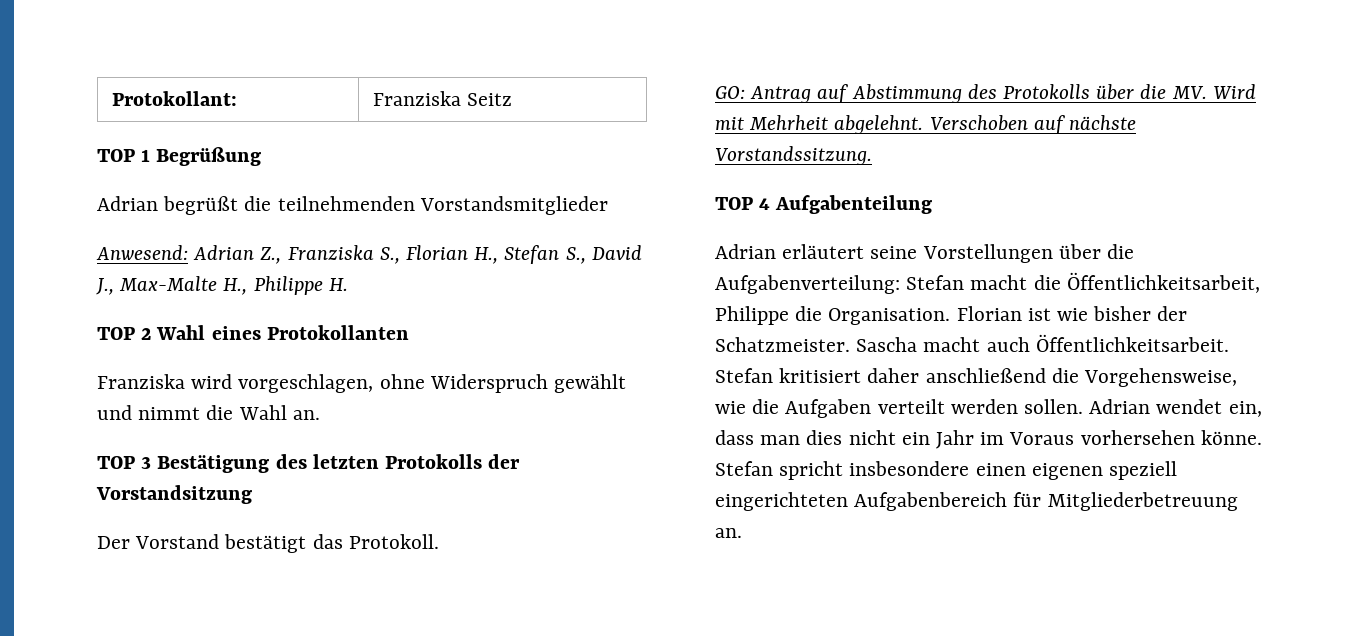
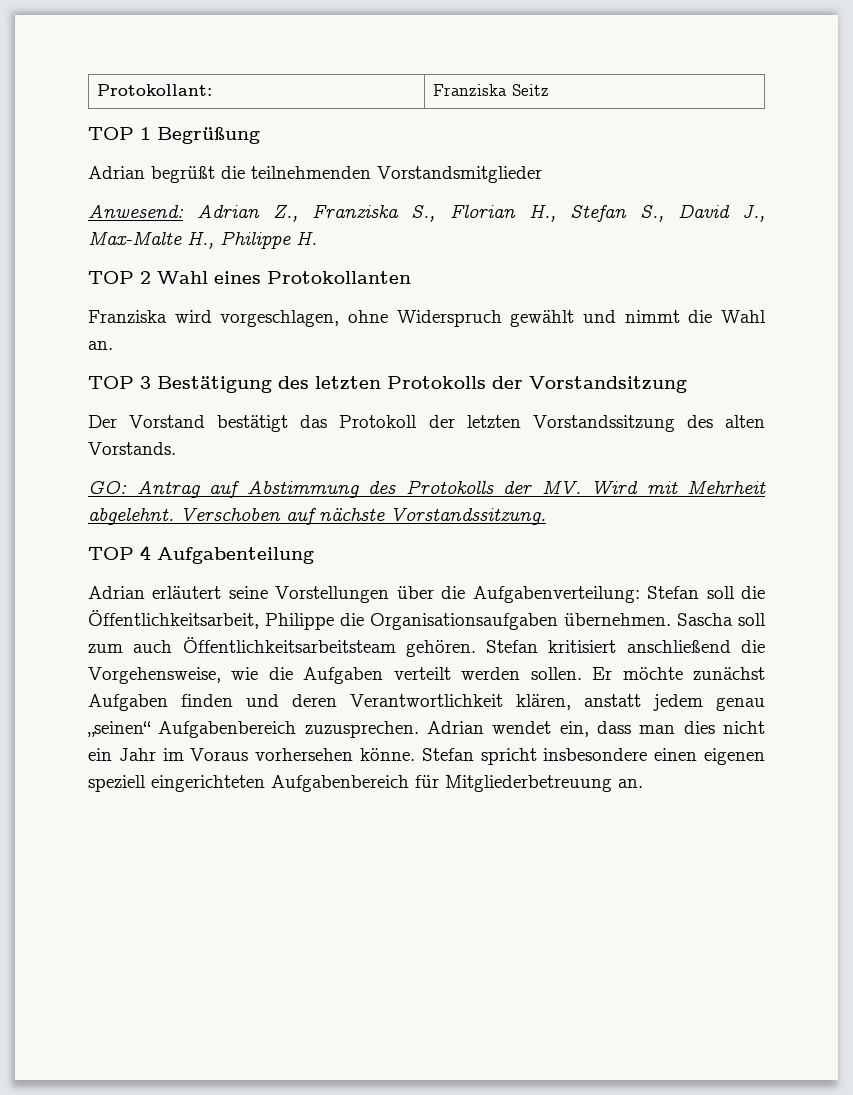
- Der Vorstand bestätigt das Protokoll.
+ Der Vorstand bestätigt das Protokoll der letzten Vorstandssitzung des alten Vorstands.
- GO: Antrag auf Abstimmung des Protokolls über die MV. Wird mit Mehrheit abgelehnt.
+ GO: Antrag auf Abstimmung des Protokolls der MV. Wird mit Mehrheit abgelehnt.
- Adrian erläutert seine Vorstellungen über die Aufgabenverteilung: Stefan macht die Öffentlichkeitsarbeit, Philippe die Organisation. Florian ist wie bisher der Schatzmeister. Sascha macht auch Öffentlichkeitsarbeit.
+ Adrian erläutert seine Vorstellungen über die Aufgabenverteilung: Stefan soll die Öffentlichkeitsarbeit, Philippe die Organisationsaufgaben übernehmen. Sascha soll zum auch Öffentlichkeitsarbeitsteam gehören.
- Stefan kritisiert daher anschließend die Vorgehensweise, wie die Aufgaben verteilt werden sollen.
+ Stefan kritisiert anschließend die Vorgehensweise, wie die Aufgaben verteilt werden sollen.
+ Er möchte zunächst Aufgaben finden und deren Verantwortlichkeit klären, anstatt jedem genau „seinen“ Aufgabenbereich zuzusprechen.

